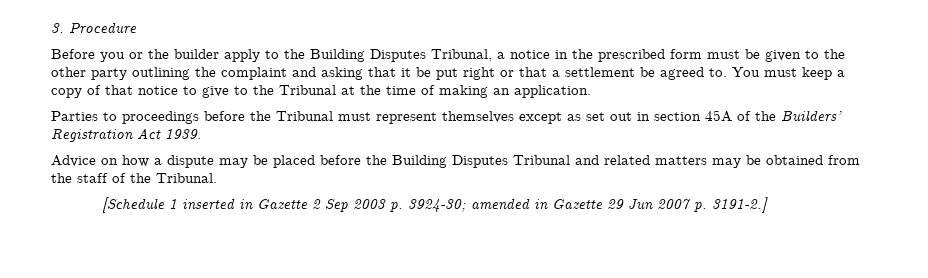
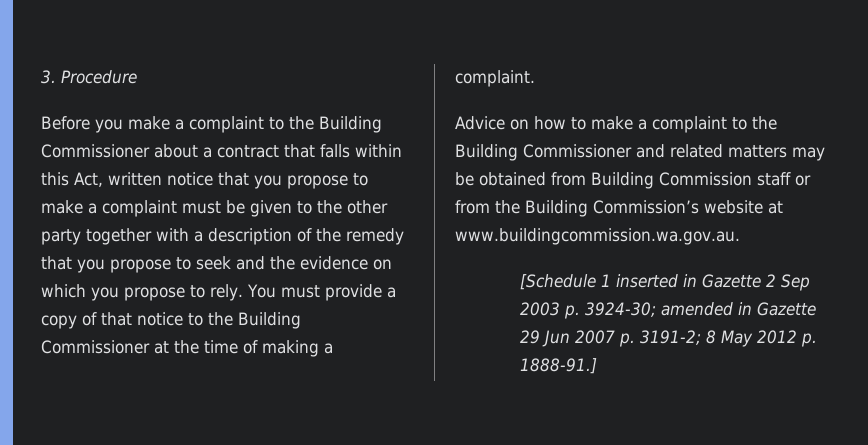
- Before you or the builder apply to the Building Disputes Tribunal, a notice in the prescribed form must be given to the other party outlining the complaint and asking that it be put right or that a settlement be agreed to.
+ Before you make a complaint to the Building Commissioner about a contract that falls within this Act, written notice that you propose to make a complaint must be given to the other party together with a description of the remedy that you propose to seek and the evidence on which you propose to rely.
- You must keep a copy of that notice to give to the Tribunal at the time of making an application.
- Parties to proceedings before the Tribunal must represent themselves except as set out in section 45A of the Builders’ Registration Act 1939.
- Advice on how a dispute may be placed before the Building Disputes Tribunal and related matters may be obtained from the staff of the Tribunal.
+ You must provide a copy of that notice to the Building Commissioner at the time of making a complaint.
+ Advice on how to make a complaint to the Building Commissioner and related matters may be obtained from Building Commission staff or from the Building Commission’s website at www.buildingcommission.wa.gov.au.
- [Schedule 1 inserted in Gazette 2 Sep 2003 p. 3924-30; amended in Gazette 29 Jun 2007 p. 3191-2.]
+ [Schedule 1 inserted in Gazette 2 Sep 2003 p. 3924-30; amended in Gazette 29 Jun 2007 p. 3191-2; 8 May 2012 p. 1888-91.]

